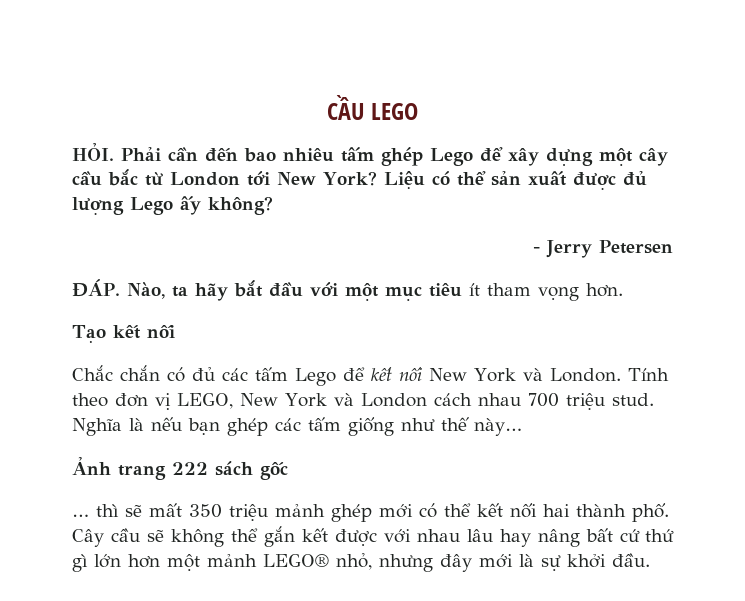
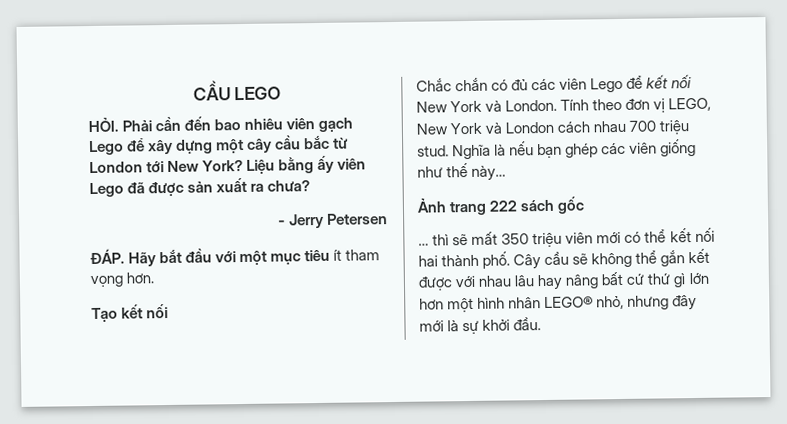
- HỎI. Phải cần đến bao nhiêu tấm ghép Lego để xây dựng một cây cầu bắc từ London tới New York?
+ HỎI. Phải cần đến bao nhiêu viên gạch Lego để xây dựng một cây cầu bắc từ London tới New York?
- Liệu có thể sản xuất được đủ lượng Lego ấy không?
+ Liệu bằng ấy viên Lego đã được sản xuất ra chưa?
- ĐÁP. Nào, ta hãy bắt đầu với một mục tiêu ít tham vọng hơn.
+ ĐÁP. Hãy bắt đầu với một mục tiêu ít tham vọng hơn.
- Chắc chắn có đủ các tấm Lego để kết nối New York và London.
+ Chắc chắn có đủ các viên Lego để kết nối New York và London.
- Nghĩa là nếu bạn ghép các tấm giống như thế này…
+ Nghĩa là nếu bạn ghép các viên giống như thế này…
- … thì sẽ mất 350 triệu mảnh ghép mới có thể kết nối hai thành phố.
+ … thì sẽ mất 350 triệu viên mới có thể kết nối hai thành phố.
- Cây cầu sẽ không thể gắn kết được với nhau lâu hay nâng bất cứ thứ gì lớn hơn một mảnh LEGO® nhỏ, nhưng đây mới là sự khởi đầu.
+ Cây cầu sẽ không thể gắn kết được với nhau lâu hay nâng bất cứ thứ gì lớn hơn một hình nhân LEGO® nhỏ, nhưng đây mới là sự khởi đầu.

